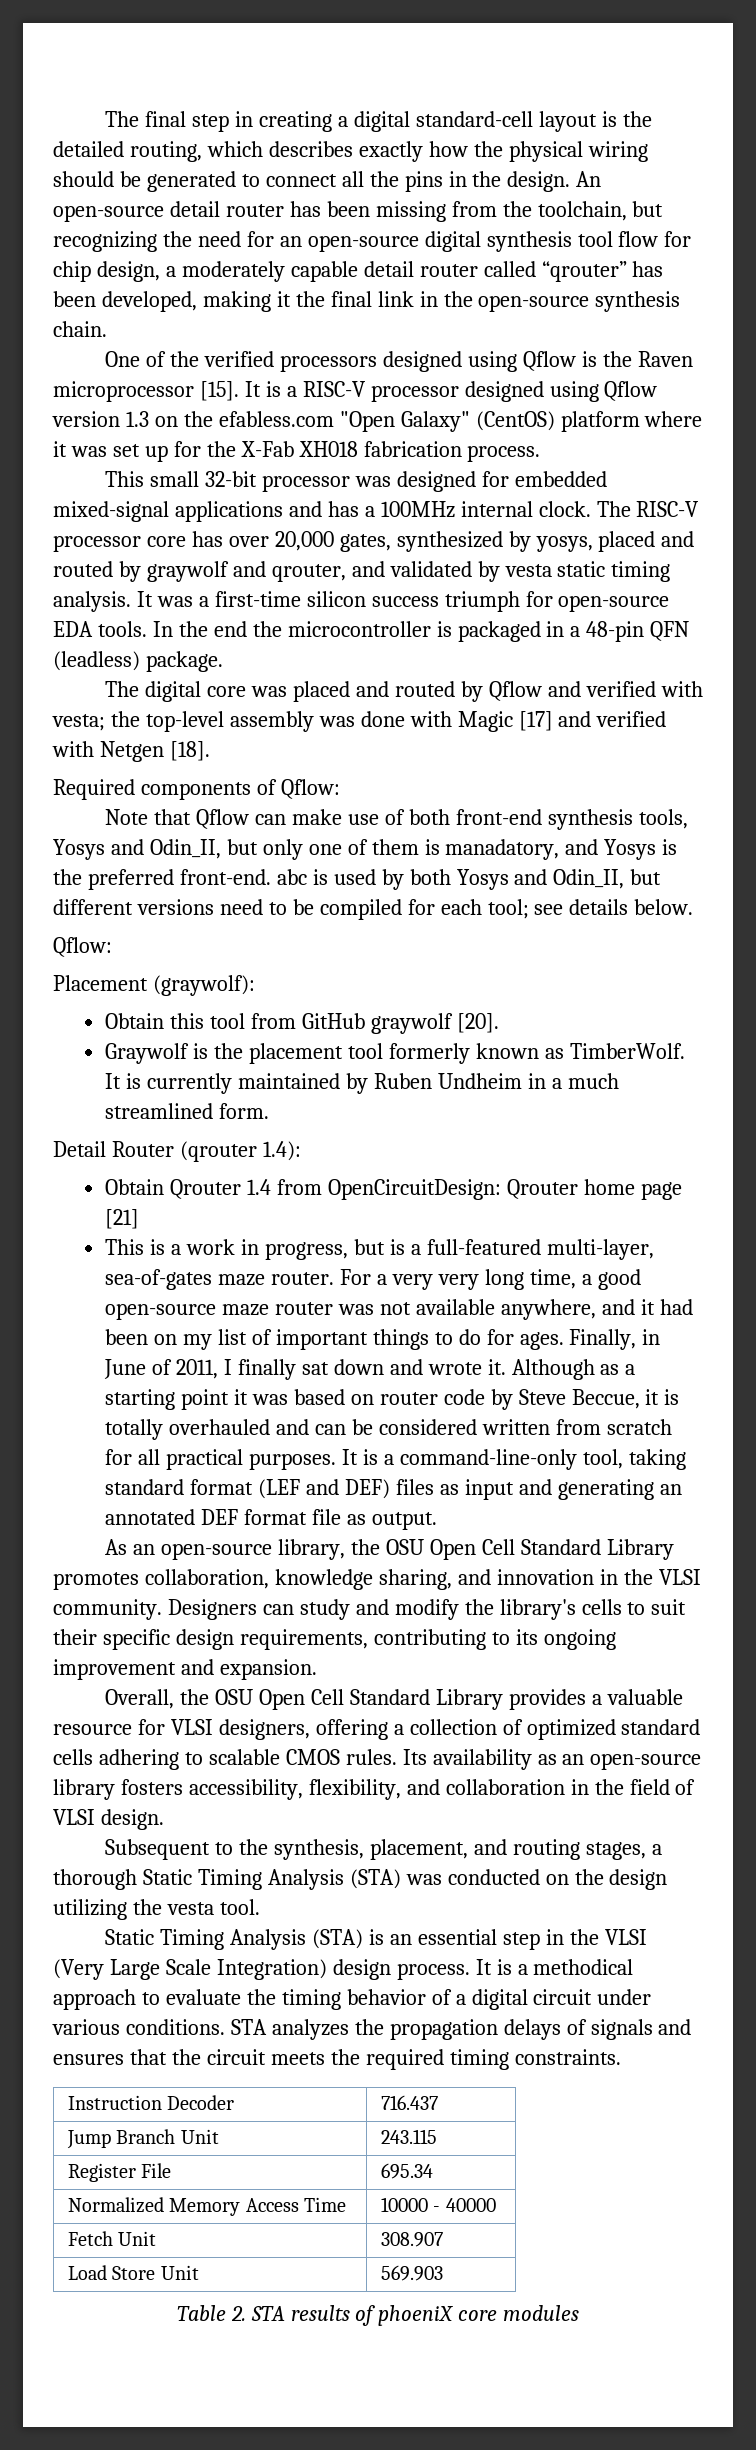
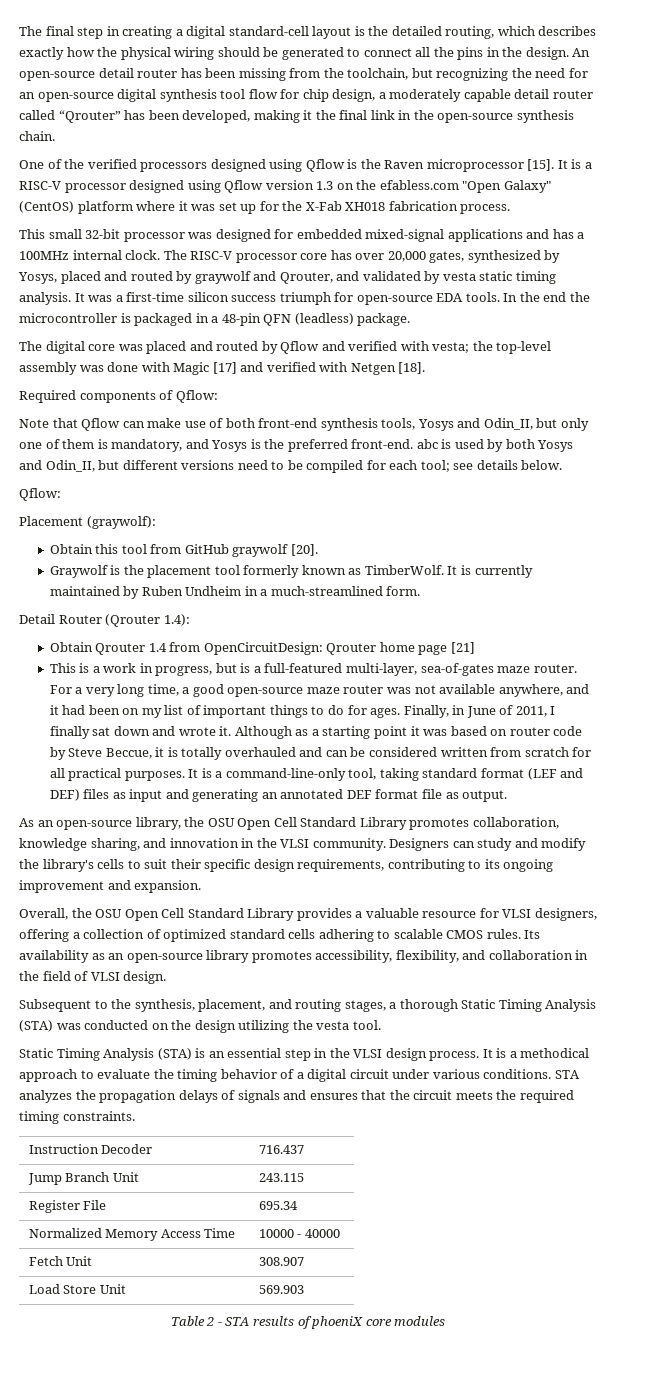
- An open-source detail router has been missing from the toolchain, but recognizing the need for an open-source digital synthesis tool flow for chip design, a moderately capable detail router called “qrouter” has been developed, making it the final link in the open-source synthesis chain.
+ An open-source detail router has been missing from the toolchain, but recognizing the need for an open-source digital synthesis tool flow for chip design, a moderately capable detail router called “Qrouter” has been developed, making it the final link in the open-source synthesis chain.
- The RISC-V processor core has over 20,000 gates, synthesized by yosys, placed and routed by graywolf and qrouter, and validated by vesta static timing analysis.
+ The RISC-V processor core has over 20,000 gates, synthesized by Yosys, placed and routed by graywolf and Qrouter, and validated by vesta static timing analysis.
- Note that Qflow can make use of both front-end synthesis tools, Yosys and Odin_II, but only one of them is manadatory, and Yosys is the preferred front-end. abc is used by both Yosys and Odin_II, but different versions need to be compiled for each tool; see details below.
+ Note that Qflow can make use of both front-end synthesis tools, Yosys and Odin_II, but only one of them is mandatory, and Yosys is the preferred front-end. abc is used by both Yosys and Odin_II, but different versions need to be compiled for each tool; see details below.
- It is currently maintained by Ruben Undheim in a much streamlined form.
+ It is currently maintained by Ruben Undheim in a much-streamlined form.
- Detail Router (qrouter 1.4):
+ Detail Router (Qrouter 1.4):
- For a very very long time, a good open-source maze router was not available anywhere, and it had been on my list of important things to do for ages.
+ For a very long time, a good open-source maze router was not available anywhere, and it had been on my list of important things to do for ages.
- Its availability as an open-source library fosters accessibility, flexibility, and collaboration in the field of VLSI design.
+ Its availability as an open-source library promotes accessibility, flexibility, and collaboration in the field of VLSI design.
- Static Timing Analysis (STA) is an essential step in the VLSI (Very Large Scale Integration) design process.
+ Static Timing Analysis (STA) is an essential step in the VLSI design process.
- Table 2. STA results of phoeniX core modules
+ Table 2 - STA results of phoeniX core modules

